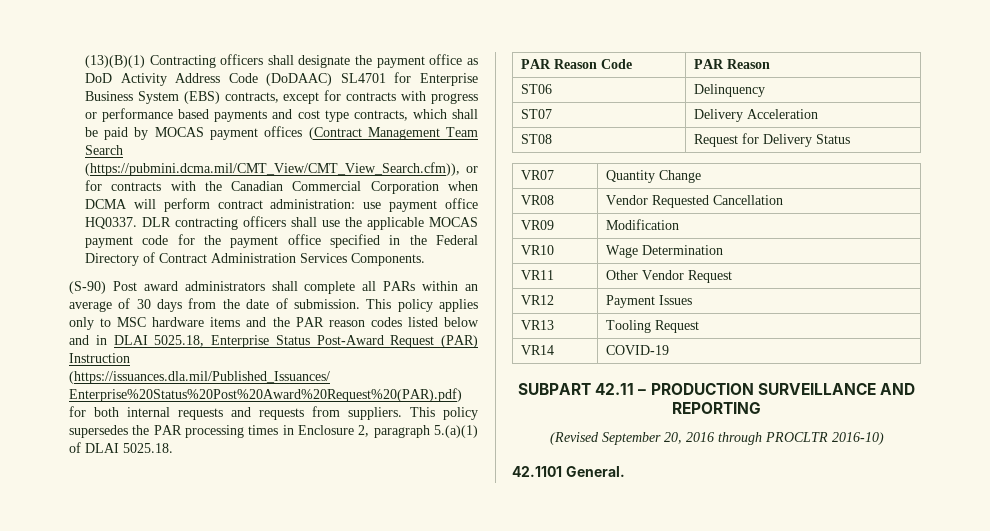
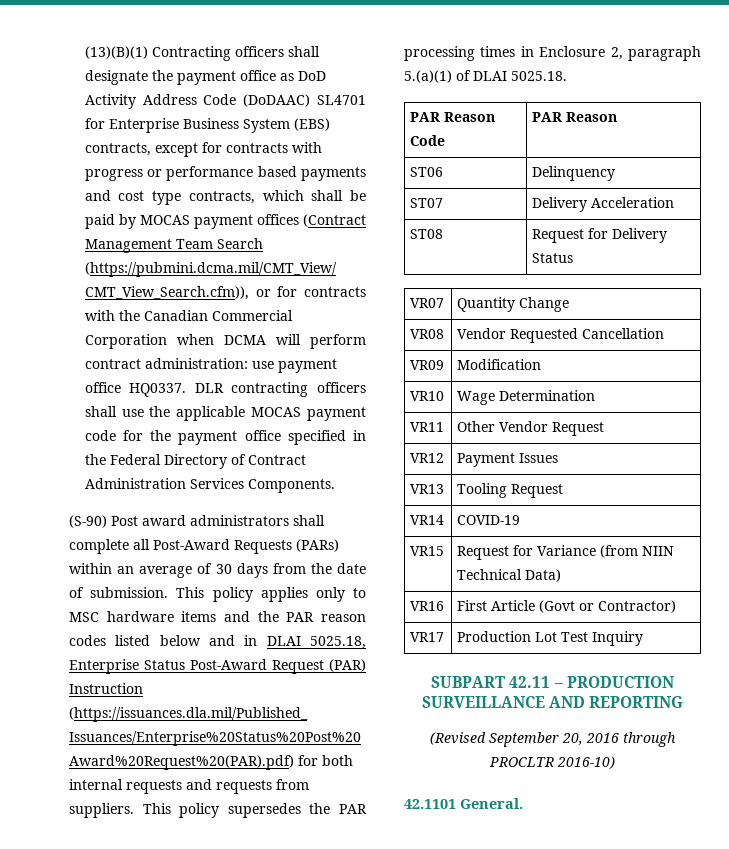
- (S-90) Post award administrators shall complete all PARs within an average of 30 days from the date of submission.
+ (S-90) Post award administrators shall complete all Post-Award Requests (PARs) within an average of 30 days from the date of submission.
+ VR15 | Request for Variance (from NIIN Technical Data)
+ VR16 | First Article (Govt or Contractor)
+ VR17 | Production Lot Test Inquiry

